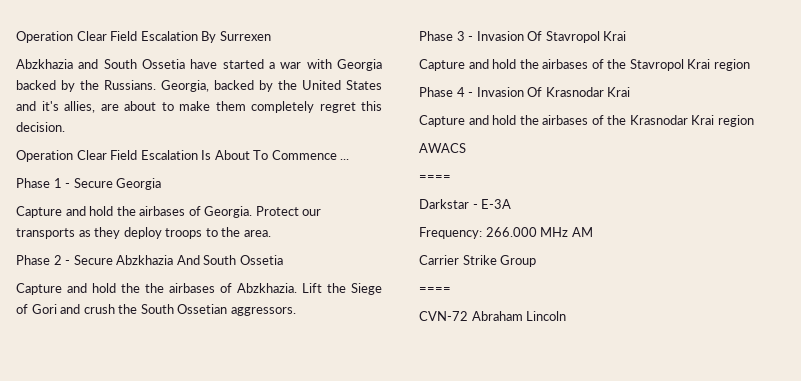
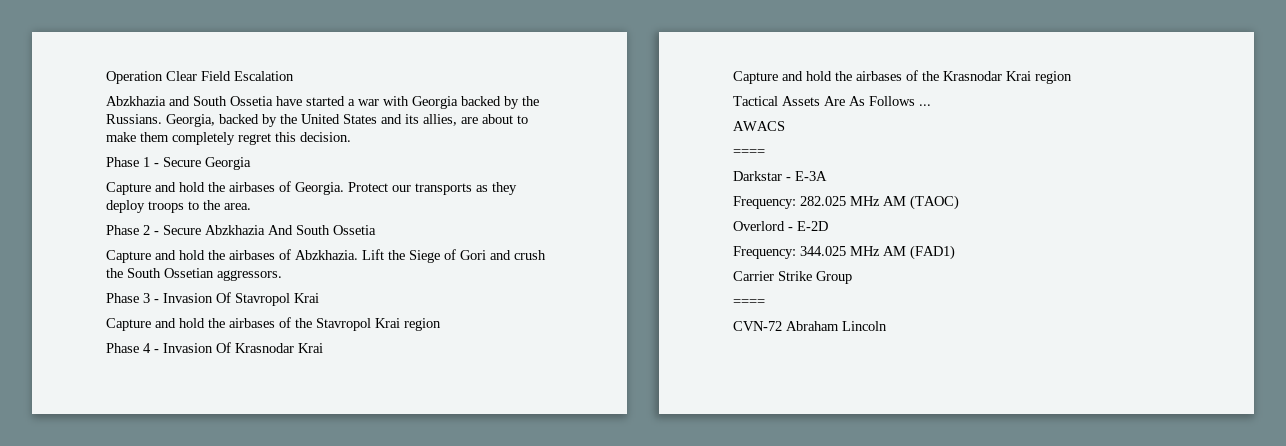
- Operation Clear Field Escalation By Surrexen
+ Operation Clear Field Escalation
- Georgia, backed by the United States and it's allies, are about to make them completely regret this decision.
+ Georgia, backed by the United States and its allies, are about to make them completely regret this decision.
- Operation Clear Field Escalation Is About To Commence ...
- Capture and hold the the airbases of Abzkhazia.
+ Capture and hold the airbases of Abzkhazia.
+ Tactical Assets Are As Follows ...
- Frequency: 266.000 MHz AM
+ Frequency: 282.025 MHz AM (TAOC)
+ Overlord - E-2D
+ Frequency: 344.025 MHz AM (FAD1)

